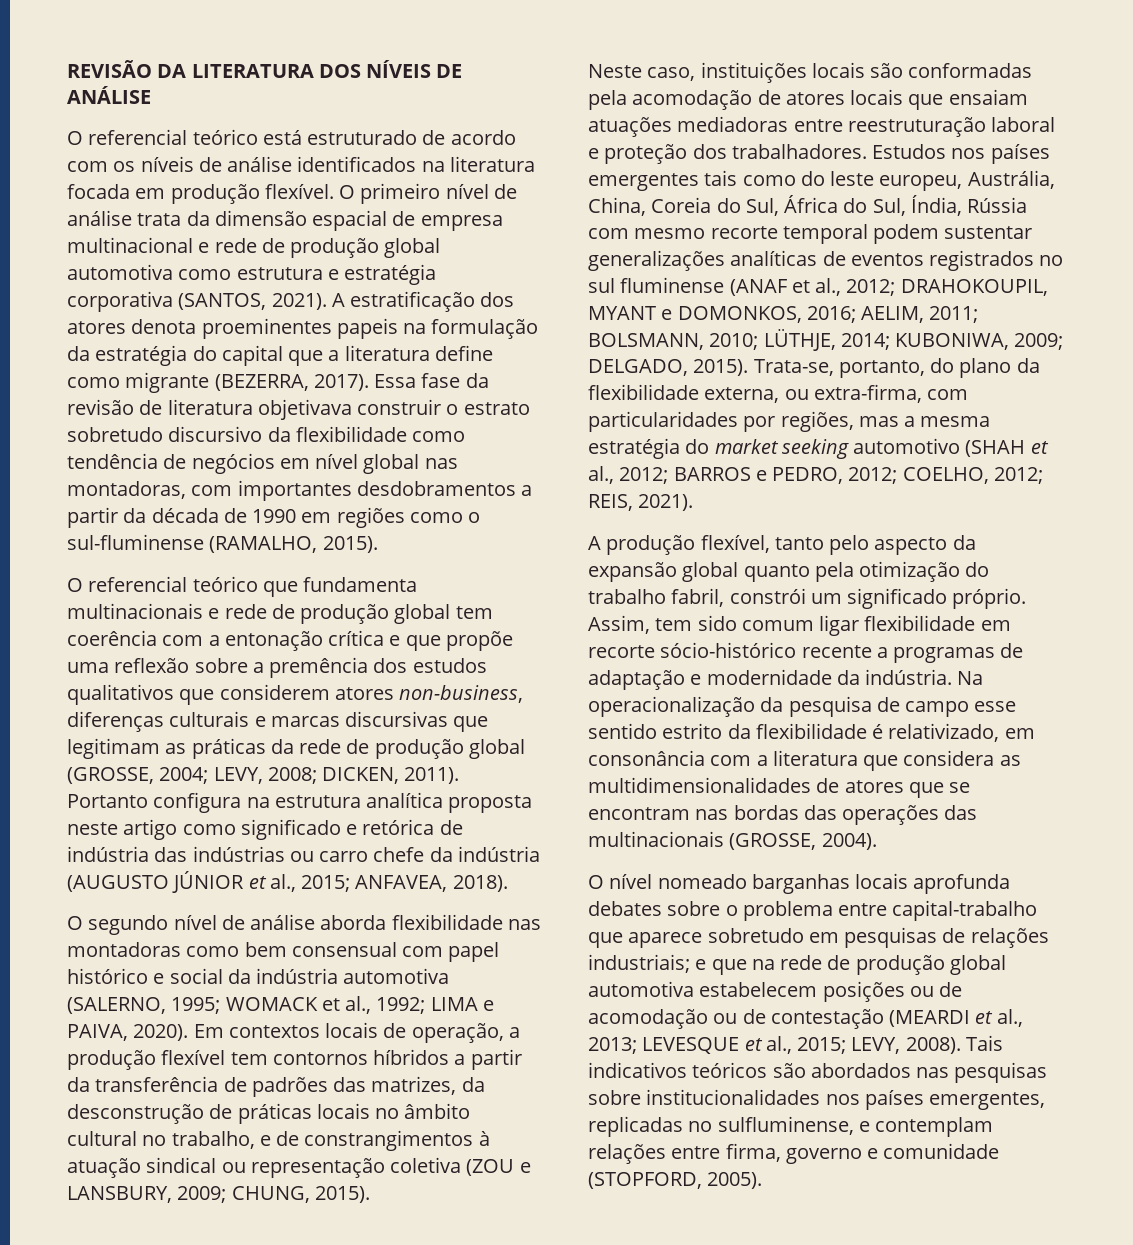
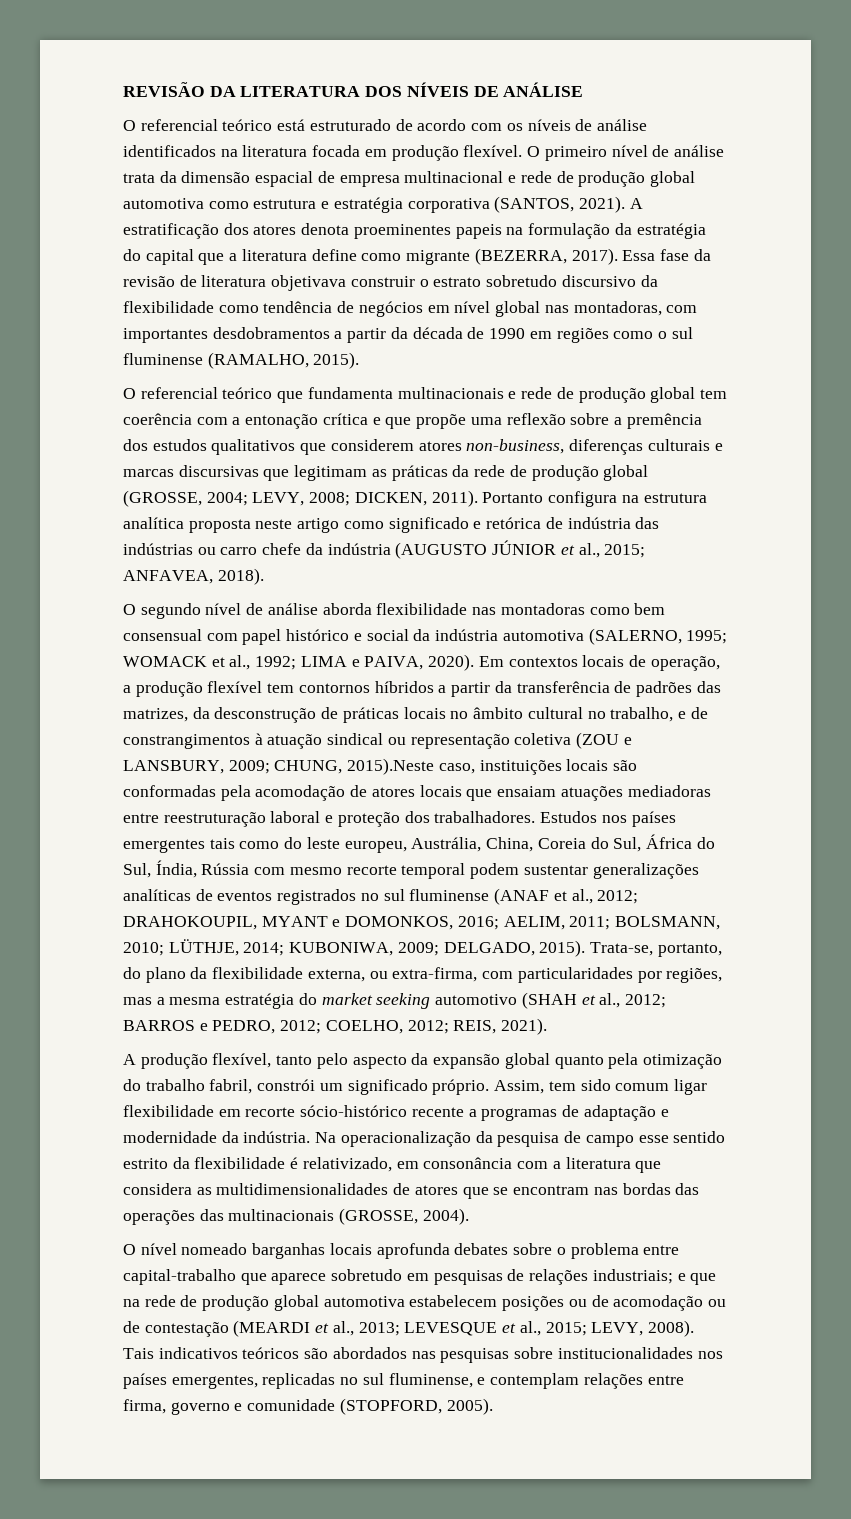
- Essa fase da revisão de literatura objetivava construir o estrato sobretudo discursivo da flexibilidade como tendência de negócios em nível global nas montadoras, com importantes desdobramentos a partir da década de 1990 em regiões como o sul-fluminense (RAMALHO, 2015).
+ Essa fase da revisão de literatura objetivava construir o estrato sobretudo discursivo da flexibilidade como tendência de negócios em nível global nas montadoras, com importantes desdobramentos a partir da década de 1990 em regiões como o sul fluminense (RAMALHO, 2015).
- CHUNG, 2015).
- Neste caso, instituições locais são conformadas pela acomodação de atores locais que ensaiam atuações mediadoras entre reestruturação laboral e proteção dos trabalhadores.
+ CHUNG, 2015).Neste caso, instituições locais são conformadas pela acomodação de atores locais que ensaiam atuações mediadoras entre reestruturação laboral e proteção dos trabalhadores.
- Tais indicativos teóricos são abordados nas pesquisas sobre institucionalidades nos países emergentes, replicadas no sulfluminense, e contemplam relações entre firma, governo e comunidade (STOPFORD, 2005).
+ Tais indicativos teóricos são abordados nas pesquisas sobre institucionalidades nos países emergentes, replicadas no sul fluminense, e contemplam relações entre firma, governo e comunidade (STOPFORD, 2005).

